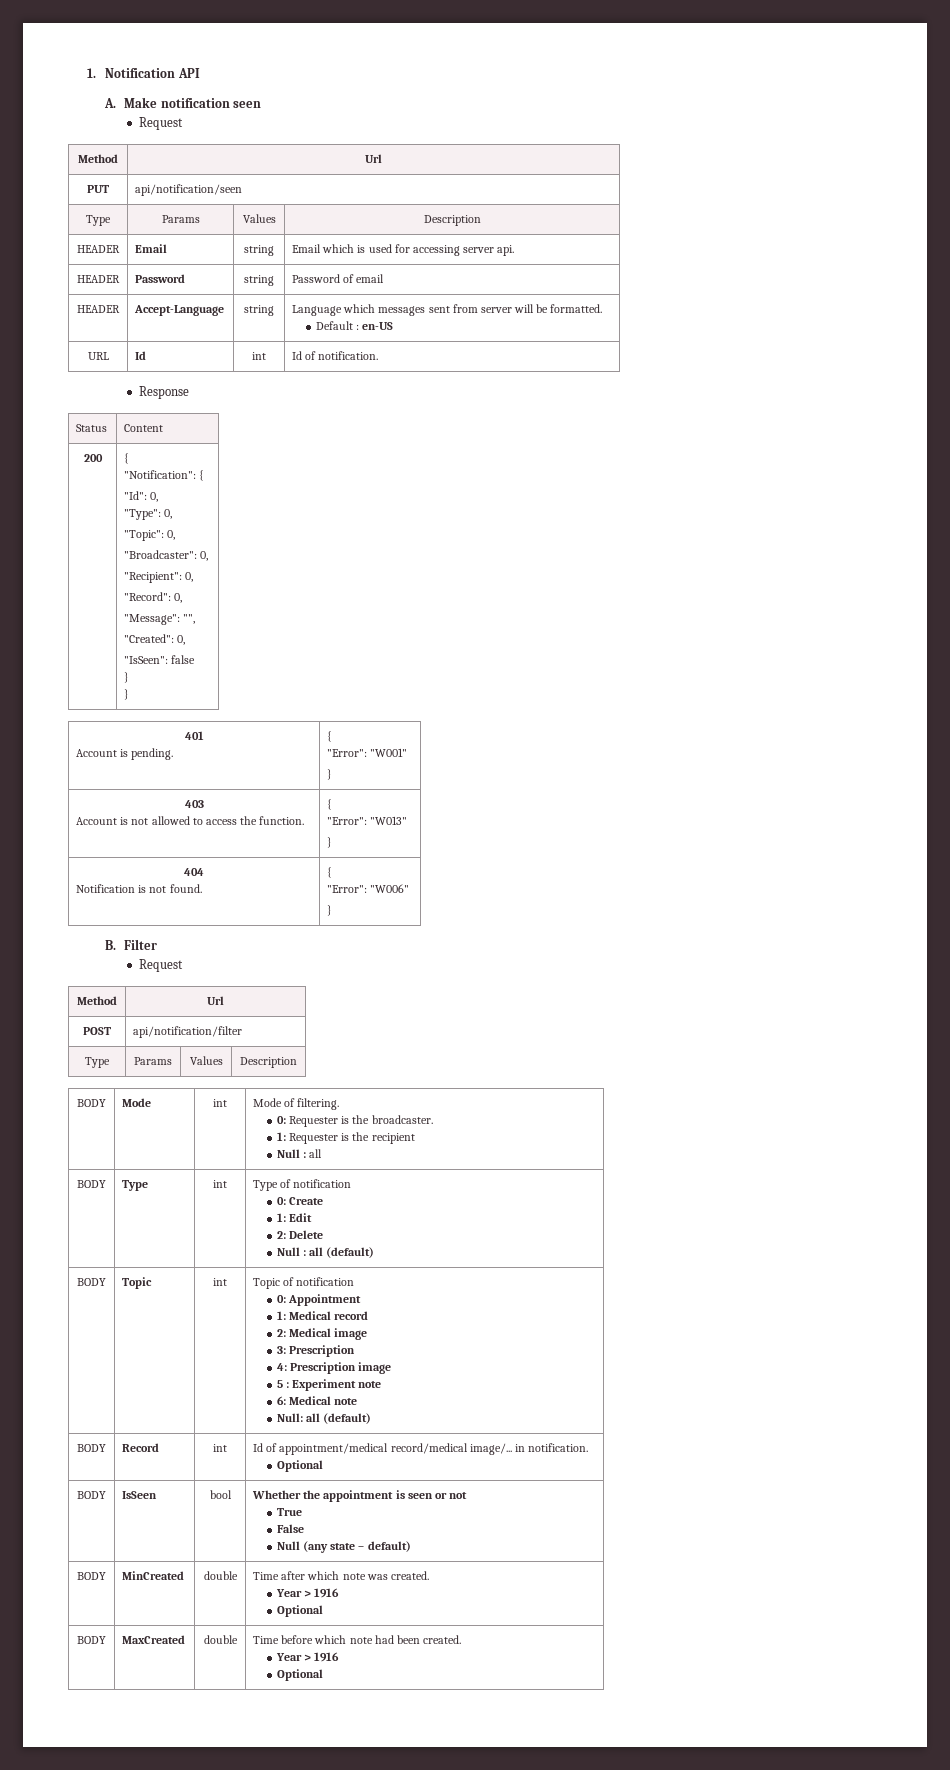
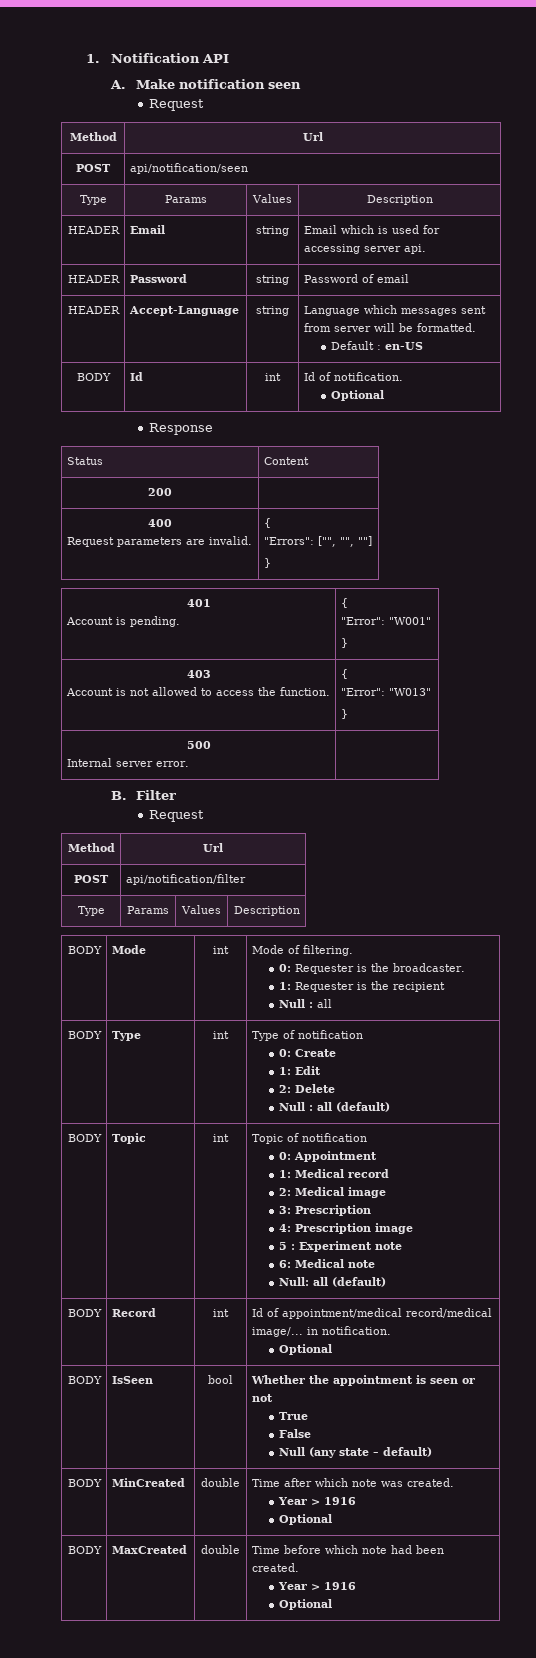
- PUT | api/notification/seen
+ POST | api/notification/seen
- URL | Id | int | Id of notification.
+ BODY | Id | int | Id of notification.
+ Optional
- 200 | {
- "Notification": {
- "Id": 0,
- "Type": 0,
- "Topic": 0,
- "Broadcaster": 0,
- "Recipient": 0,
- "Record": 0,
- "Message": "",
- "Created": 0,
- "IsSeen": false
- }
+ 200 |
+ 400
+ Request parameters are invalid. | {
+ "Errors": ["", "", ""]
- 404
- Notification is not found. | {
- "Error": "W006"
- }
+ 500
+ Internal server error. |

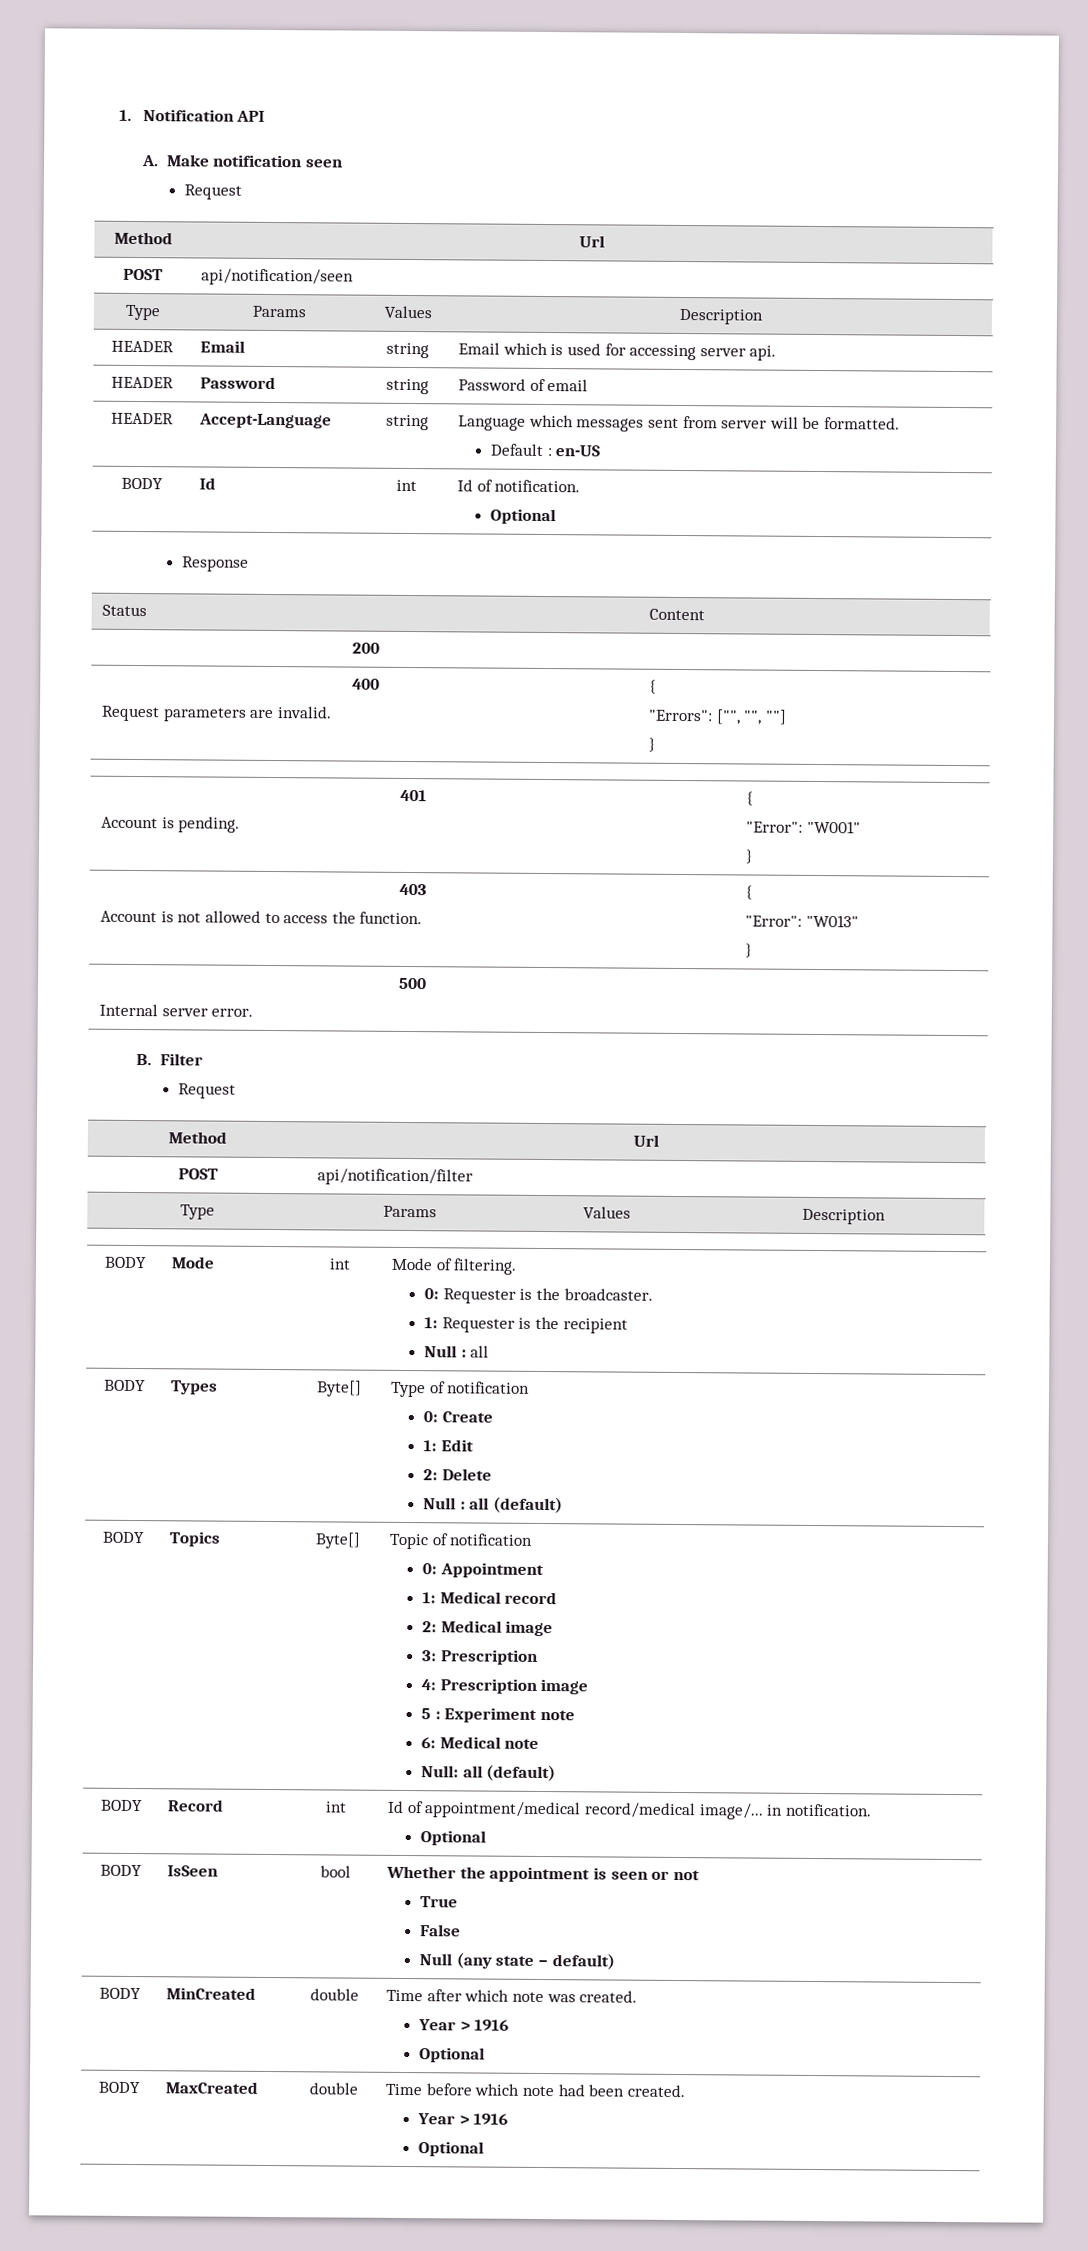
- BODY | Type | int | Type of notification
+ BODY | Types | Byte[] | Type of notification
- BODY | Topic | int | Topic of notification
+ BODY | Topics | Byte[] | Topic of notification

